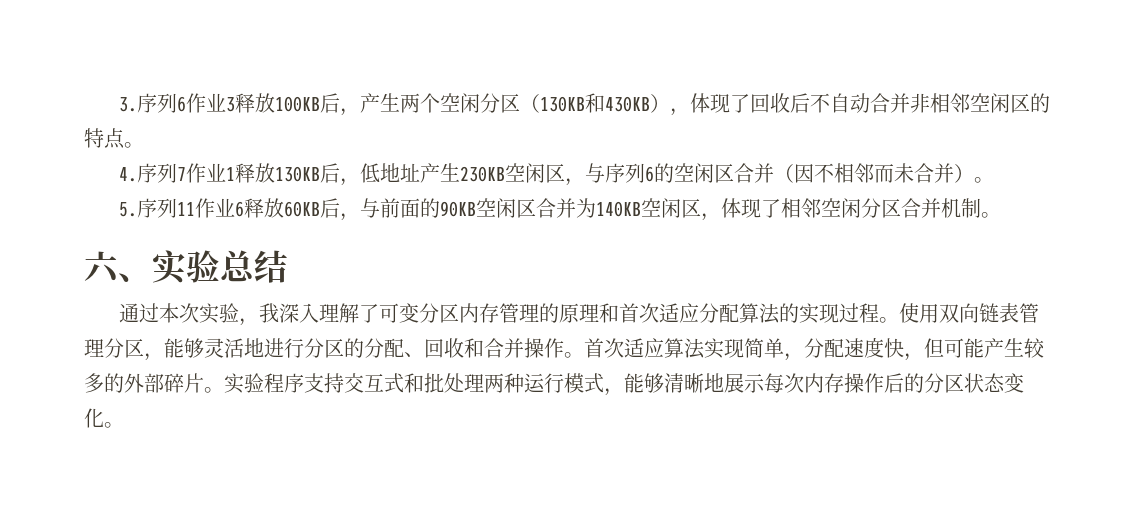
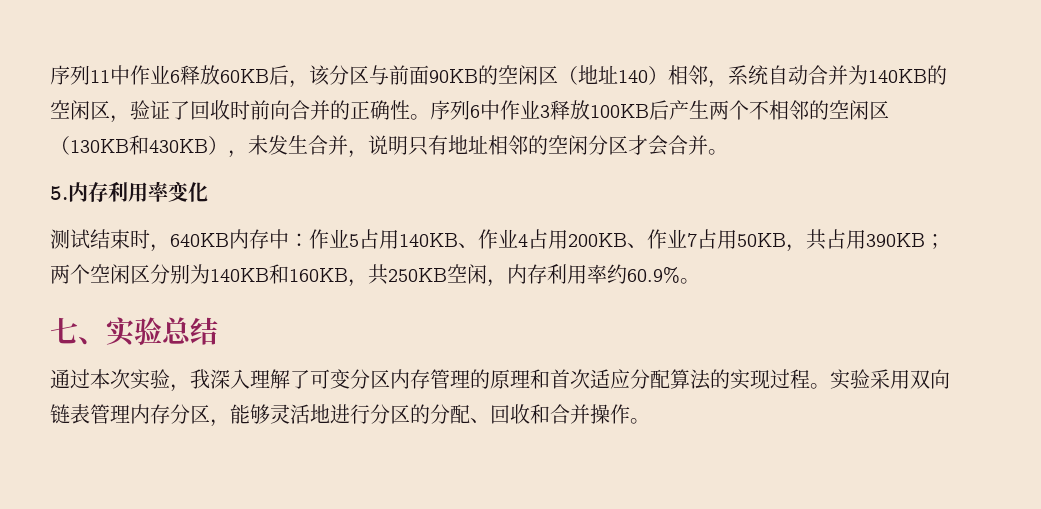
- 3.序列6作业3释放100KB后，产生两个空闲分区（130KB和430KB），体现了回收后不自动合并非相邻空闲区的特点。
- 4.序列7作业1释放130KB后，低地址产生230KB空闲区，与序列6的空闲区合并（因不相邻而未合并）。
- 5.序列11作业6释放60KB后，与前面的90KB空闲区合并为140KB空闲区，体现了相邻空闲分区合并机制。
- 六、实验总结
+ 序列11中作业6释放60KB后，该分区与前面90KB的空闲区（地址140）相邻，系统自动合并为140KB的空闲区，验证了回收时前向合并的正确性。序列6中作业3释放100KB后产生两个不相邻的空闲区（130KB和430KB），未发生合并，说明只有地址相邻的空闲分区才会合并。
+ 5.内存利用率变化
+ 测试结束时，640KB内存中：作业5占用140KB、作业4占用200KB、作业7占用50KB，共占用390KB；两个空闲区分别为140KB和160KB，共250KB空闲，内存利用率约60.9%。
+ 七、实验总结
- 使用双向链表管理分区，能够灵活地进行分区的分配、回收和合并操作。首次适应算法实现简单，分配速度快，但可能产生较多的外部碎片。实验程序支持交互式和批处理两种运行模式，能够清晰地展示每次内存操作后的分区状态变化。
+ 实验采用双向链表管理内存分区，能够灵活地进行分区的分配、回收和合并操作。

